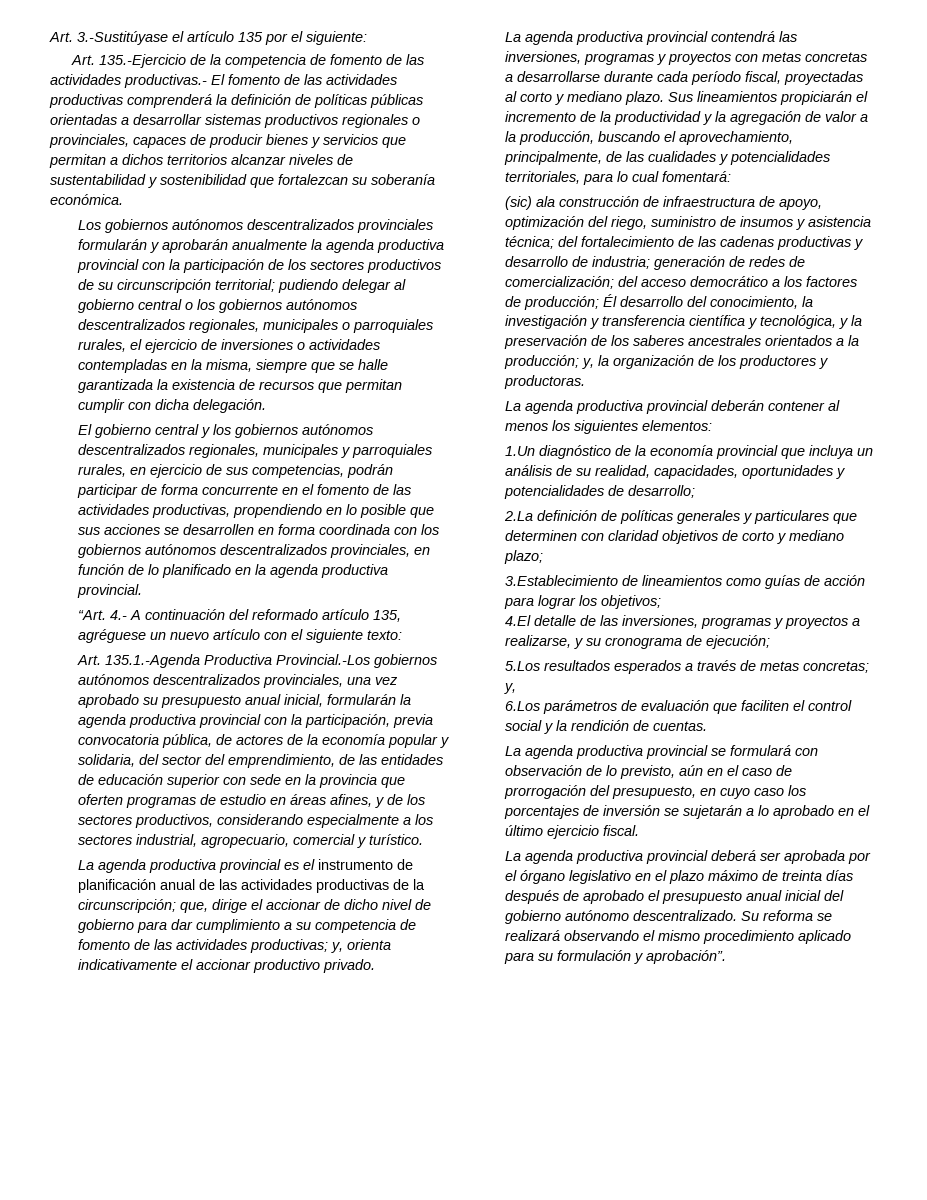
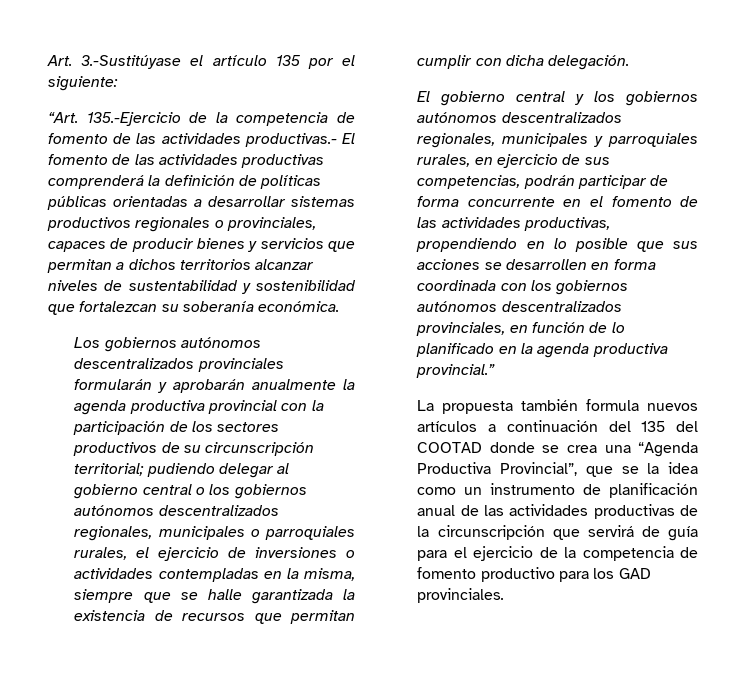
- Art. 135.-Ejercicio de la competencia de fomento de las actividades productivas.- El fomento de las actividades productivas comprenderá la definición de políticas públicas orientadas a desarrollar sistemas productivos regionales o provinciales, capaces de producir bienes y servicios que permitan a dichos territorios alcanzar niveles de sustentabilidad y sostenibilidad que fortalezcan su soberanía económica.
+ “Art. 135.-Ejercicio de la competencia de fomento de las actividades productivas.- El fomento de las actividades productivas comprenderá la definición de políticas públicas orientadas a desarrollar sistemas productivos regionales o provinciales, capaces de producir bienes y servicios que permitan a dichos territorios alcanzar niveles de sustentabilidad y sostenibilidad que fortalezcan su soberanía económica.
- El gobierno central y los gobiernos autónomos descentralizados regionales, municipales y parroquiales rurales, en ejercicio de sus competencias, podrán participar de forma concurrente en el fomento de las actividades productivas, propendiendo en lo posible que sus acciones se desarrollen en forma coordinada con los gobiernos autónomos descentralizados provinciales, en función de lo planificado en la agenda productiva provincial.
- “Art. 4.- A continuación del reformado artículo 135, agréguese un nuevo artículo con el siguiente texto:
- Art. 135.1.-Agenda Productiva Provincial.-Los gobiernos autónomos descentralizados provinciales, una vez aprobado su presupuesto anual inicial, formularán la agenda productiva provincial con la participación, previa convocatoria pública, de actores de la economía popular y solidaria, del sector del emprendimiento, de las entidades de educación superior con sede en la provincia que oferten programas de estudio en áreas afines, y de los sectores productivos, considerando especialmente a los sectores industrial, agropecuario, comercial y turístico.
- La agenda productiva provincial es el instrumento de planificación anual de las actividades productivas de la circunscripción; que, dirige el accionar de dicho nivel de gobierno para dar cumplimiento a su competencia de fomento de las actividades productivas; y, orienta indicativamente el accionar productivo privado.
- La agenda productiva provincial contendrá las inversiones, programas y proyectos con metas concretas a desarrollarse durante cada período fiscal, proyectadas al corto y mediano plazo. Sus lineamientos propiciarán el incremento de la productividad y la agregación de valor a la producción, buscando el aprovechamiento, principalmente, de las cualidades y potencialidades territoriales, para lo cual fomentará:
- (sic) ala construcción de infraestructura de apoyo, optimización del riego, suministro de insumos y asistencia técnica; del fortalecimiento de las cadenas productivas y desarrollo de industria; generación de redes de comercialización; del acceso democrático a los factores de producción; Él desarrollo del conocimiento, la investigación y transferencia científica y tecnológica, y la preservación de los saberes ancestrales orientados a la producción; y, la organización de los productores y productoras.
- La agenda productiva provincial deberán contener al menos los siguientes elementos:
- 1.Un diagnóstico de la economía provincial que incluya un análisis de su realidad, capacidades, oportunidades y potencialidades de desarrollo;
- 2.La definición de políticas generales y particulares que determinen con claridad objetivos de corto y mediano plazo;
- 3.Establecimiento de lineamientos como guías de acción para lograr los objetivos;
- 4.El detalle de las inversiones, programas y proyectos a realizarse, y su cronograma de ejecución;
- 5.Los resultados esperados a través de metas concretas; y,
- 6.Los parámetros de evaluación que faciliten el control social y la rendición de cuentas.
- La agenda productiva provincial se formulará con observación de lo previsto, aún en el caso de prorrogación del presupuesto, en cuyo caso los porcentajes de inversión se sujetarán a lo aprobado en el último ejercicio fiscal.
- La agenda productiva provincial deberá ser aprobada por el órgano legislativo en el plazo máximo de treinta días después de aprobado el presupuesto anual inicial del gobierno autónomo descentralizado. Su reforma se realizará observando el mismo procedimiento aplicado para su formulación y aprobación”.
+ El gobierno central y los gobiernos autónomos descentralizados regionales, municipales y parroquiales rurales, en ejercicio de sus competencias, podrán participar de forma concurrente en el fomento de las actividades productivas, propendiendo en lo posible que sus acciones se desarrollen en forma coordinada con los gobiernos autónomos descentralizados provinciales, en función de lo planificado en la agenda productiva provincial.”
+ La propuesta también formula nuevos artículos a continuación del 135 del COOTAD donde se crea una “Agenda Productiva Provincial”, que se la idea como un instrumento de planificación anual de las actividades productivas de la circunscripción que servirá de guía para el ejercicio de la competencia de fomento productivo para los GAD provinciales.

